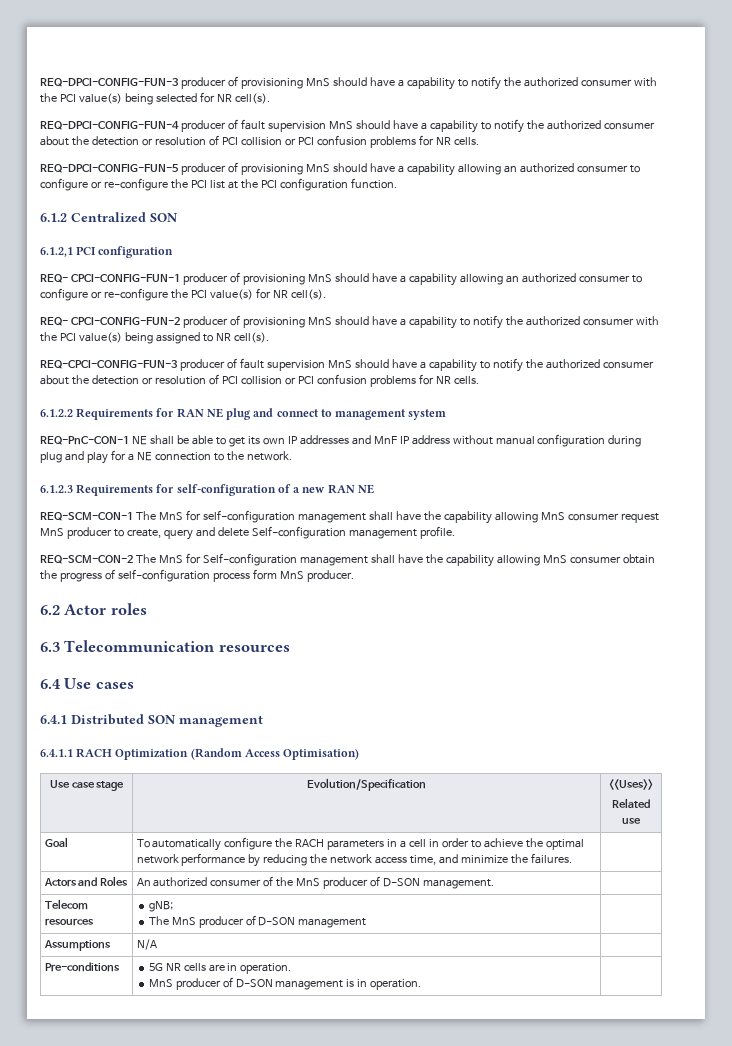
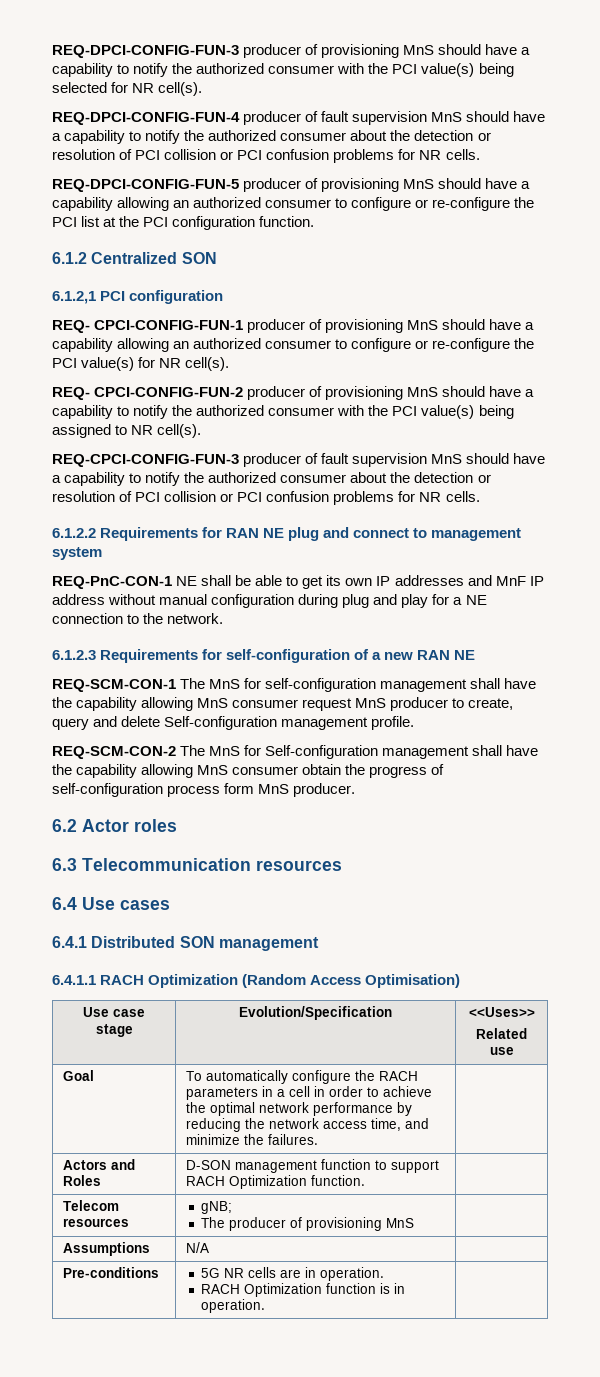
- Actors and Roles | An authorized consumer of the MnS producer of D-SON management. |
+ Actors and Roles | D-SON management function to support RACH Optimization function. |
  Telecom resources | gNB;
- The MnS producer of D-SON management |
+ The producer of provisioning MnS |
  Pre-conditions | 5G NR cells are in operation.
- MnS producer of D-SON management is in operation. |
+ RACH Optimization function is in operation. |

